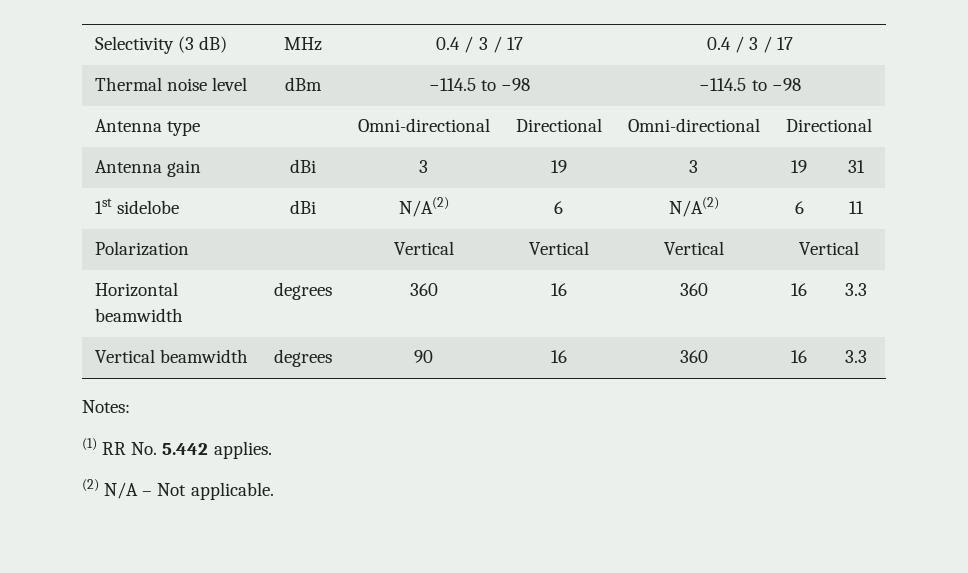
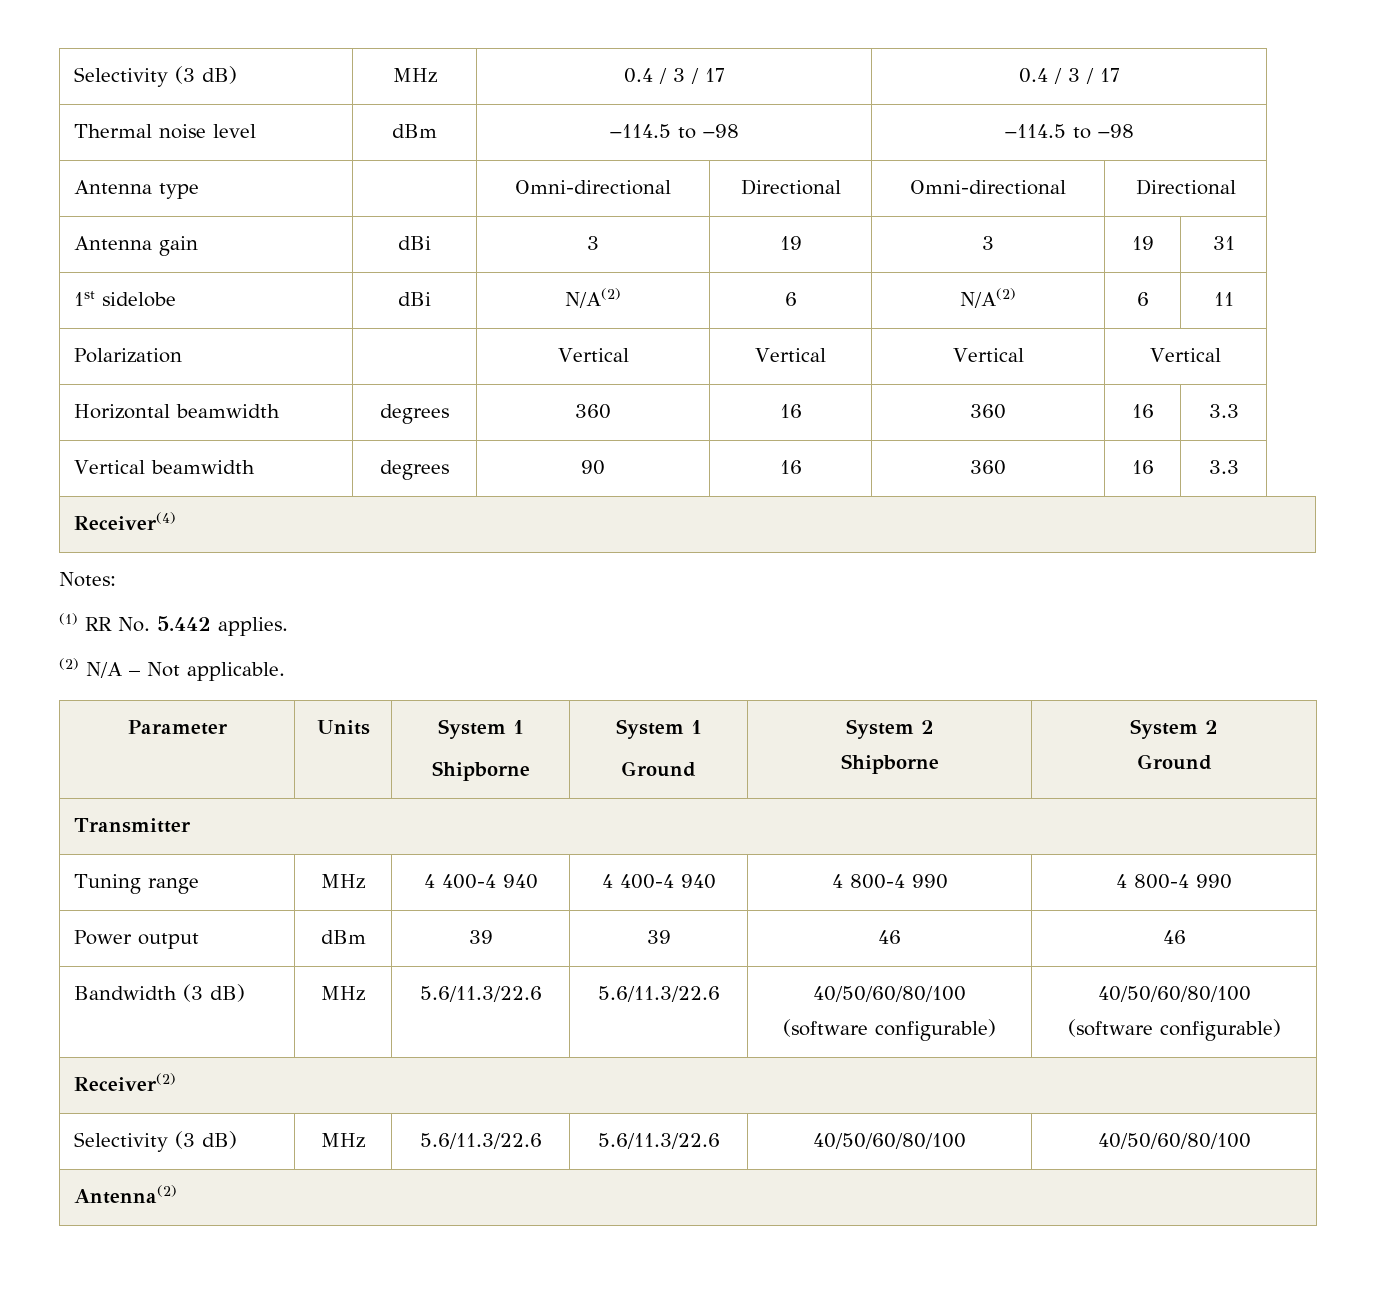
+ Receiver(4)
+ Parameter | Units | System 1
+ Shipborne | System 1
+ Ground | System 2
+ Shipborne | System 2
+ Ground
+ Transmitter
+ Tuning range | MHz | 4 400-4 940 | 4 400-4 940 | 4 800-4 990 | 4 800-4 990
+ Power output | dBm | 39 | 39 | 46 | 46
+ Bandwidth (3 dB) | MHz | 5.6/11.3/22.6 | 5.6/11.3/22.6 | 40/50/60/80/100
+ (software configurable) | 40/50/60/80/100
+ (software configurable)
+ Receiver(2)
+ Selectivity (3 dB) | MHz | 5.6/11.3/22.6 | 5.6/11.3/22.6 | 40/50/60/80/100 | 40/50/60/80/100
+ Antenna(2)

